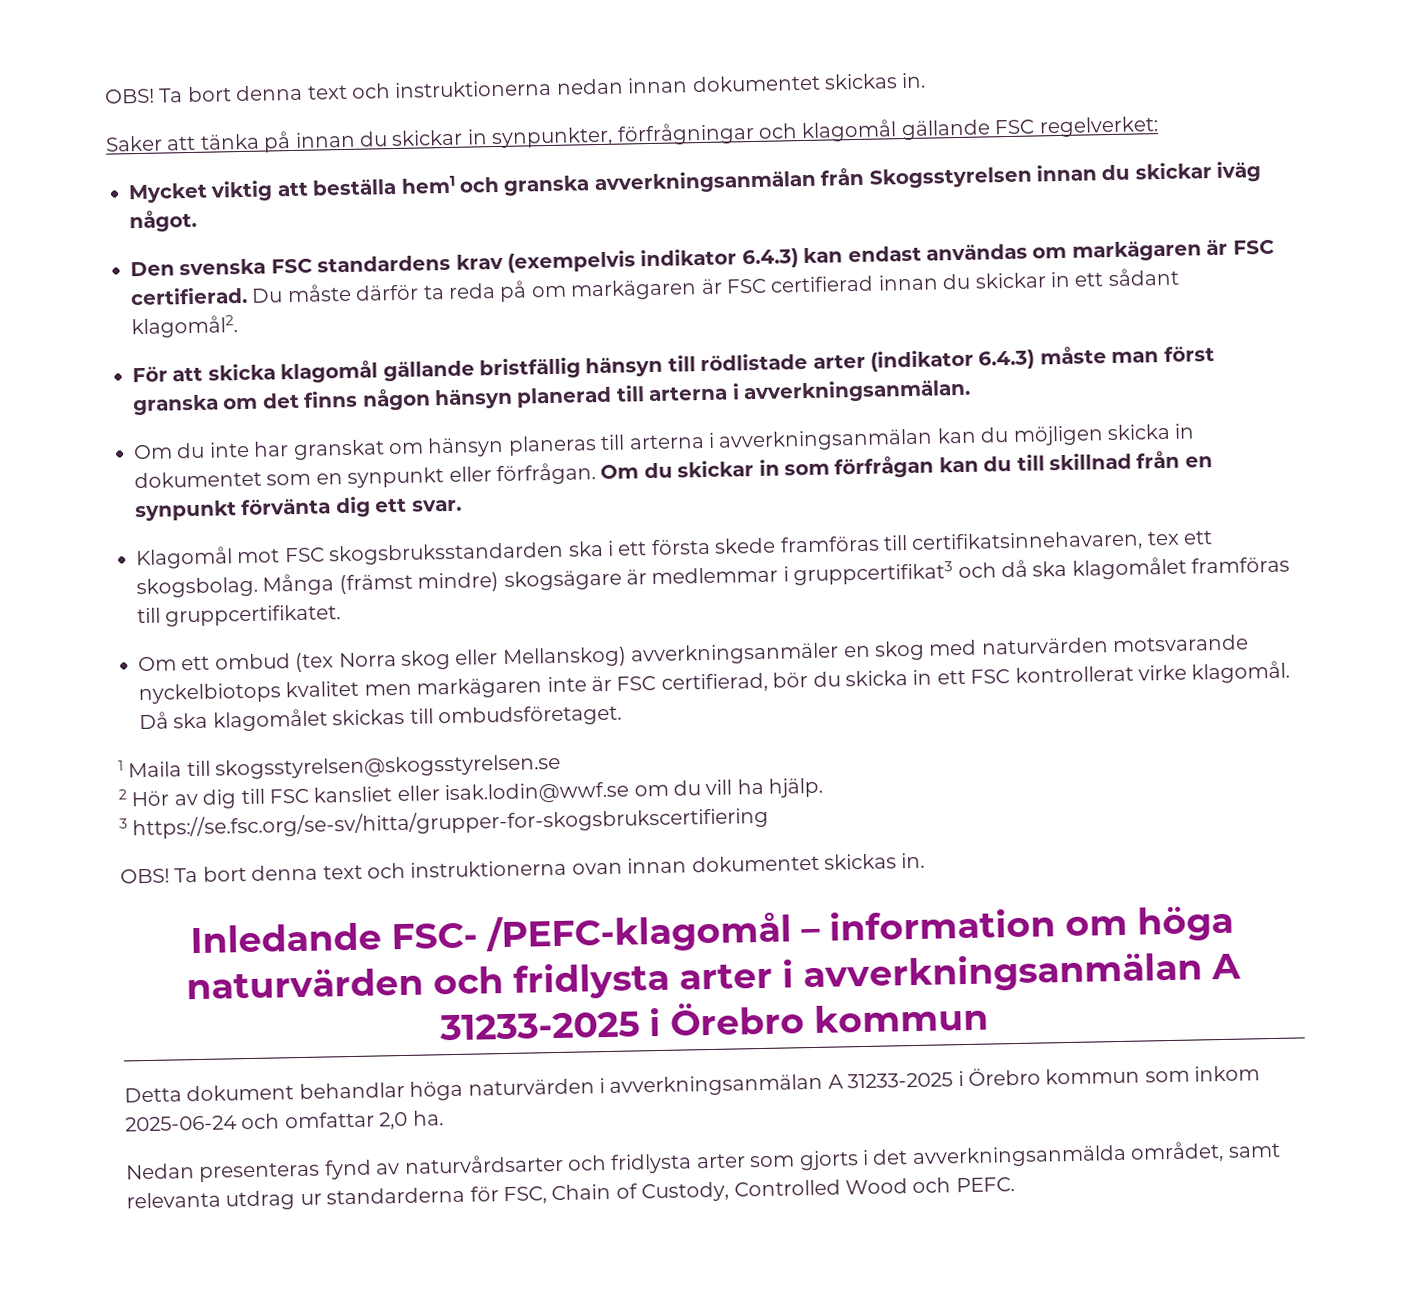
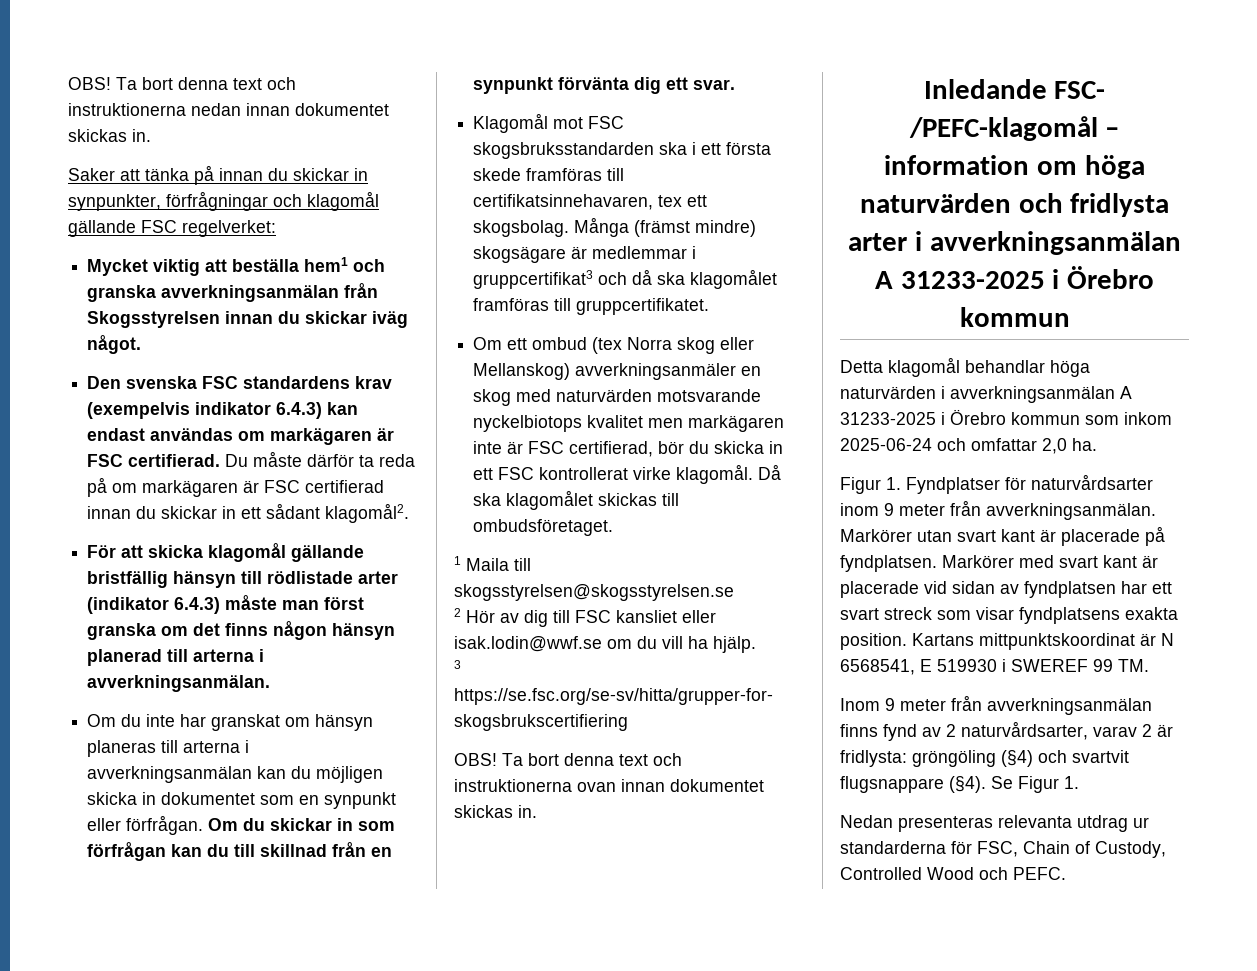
- Detta dokument behandlar höga naturvärden i avverkningsanmälan A 31233-2025 i Örebro kommun som inkom 2025-06-24 och omfattar 2,0 ha.
+ Detta klagomål behandlar höga naturvärden i avverkningsanmälan A 31233-2025 i Örebro kommun som inkom 2025-06-24 och omfattar 2,0 ha.
- Nedan presenteras fynd av naturvårdsarter och fridlysta arter som gjorts i det avverkningsanmälda området, samt relevanta utdrag ur standarderna för FSC, Chain of Custody, Controlled Wood och PEFC.
+ Figur 1. Fyndplatser för naturvårdsarter inom 9 meter från avverkningsanmälan. Markörer utan svart kant är placerade på fyndplatsen. Markörer med svart kant är placerade vid sidan av fyndplatsen har ett svart streck som visar fyndplatsens exakta position. Kartans mittpunktskoordinat är N 6568541, E 519930 i SWEREF 99 TM.
+ Inom 9 meter från avverkningsanmälan finns fynd av 2 naturvårdsarter, varav 2 är fridlysta: gröngöling (§4) och svartvit flugsnappare (§4). Se Figur 1.
+ Nedan presenteras relevanta utdrag ur standarderna för FSC, Chain of Custody, Controlled Wood och PEFC.

